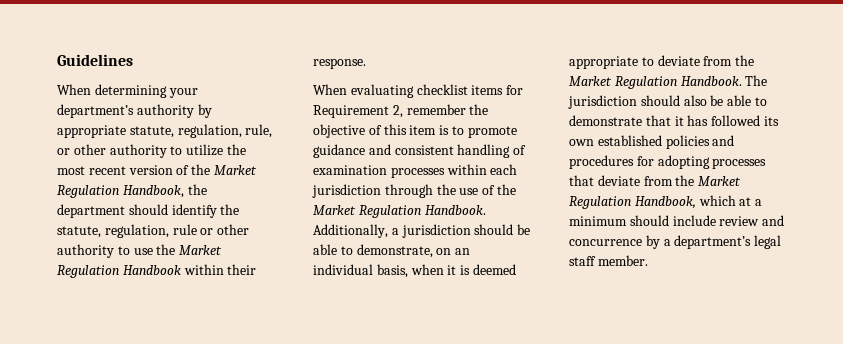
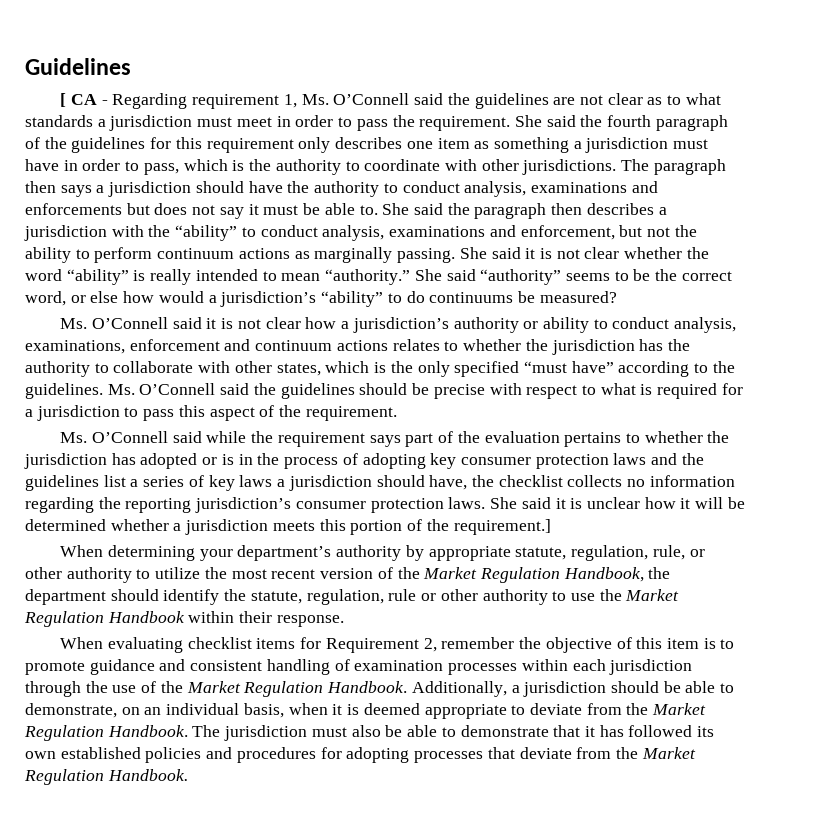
+ [ CA - Regarding requirement 1, Ms. O’Connell said the guidelines are not clear as to what standards a jurisdiction must meet in order to pass the requirement. She said the fourth paragraph of the guidelines for this requirement only describes one item as something a jurisdiction must have in order to pass, which is the authority to coordinate with other jurisdictions. The paragraph then says a jurisdiction should have the authority to conduct analysis, examinations and enforcements but does not say it must be able to. She said the paragraph then describes a jurisdiction with the “ability” to conduct analysis, examinations and enforcement, but not the ability to perform continuum actions as marginally passing. She said it is not clear whether the word “ability” is really intended to mean “authority.” She said “authority” seems to be the correct word, or else how would a jurisdiction’s “ability” to do continuums be measured?
+ Ms. O’Connell said it is not clear how a jurisdiction’s authority or ability to conduct analysis, examinations, enforcement and continuum actions relates to whether the jurisdiction has the authority to collaborate with other states, which is the only specified “must have” according to the guidelines. Ms. O’Connell said the guidelines should be precise with respect to what is required for a jurisdiction to pass this aspect of the requirement.
+ Ms. O’Connell said while the requirement says part of the evaluation pertains to whether the jurisdiction has adopted or is in the process of adopting key consumer protection laws and the guidelines list a series of key laws a jurisdiction should have, the checklist collects no information regarding the reporting jurisdiction’s consumer protection laws. She said it is unclear how it will be determined whether a jurisdiction meets this portion of the requirement.]
- The jurisdiction should also be able to demonstrate that it has followed its own established policies and procedures for adopting processes that deviate from the Market Regulation Handbook, which at a minimum should include review and concurrence by a department’s legal staff member.
+ The jurisdiction must also be able to demonstrate that it has followed its own established policies and procedures for adopting processes that deviate from the Market Regulation Handbook.

